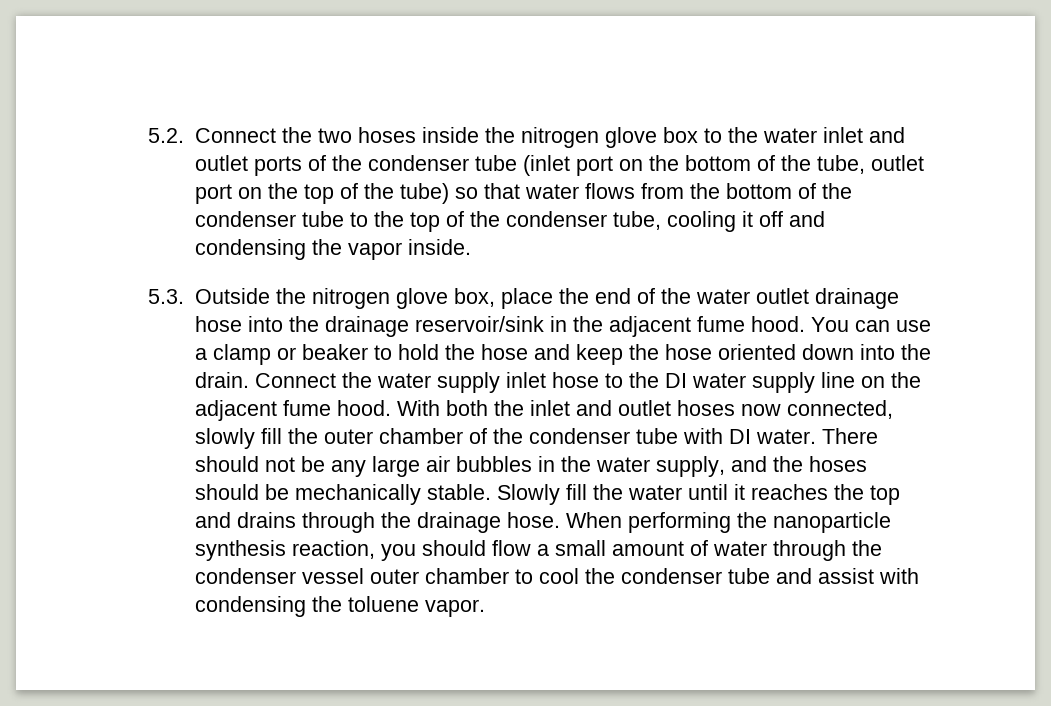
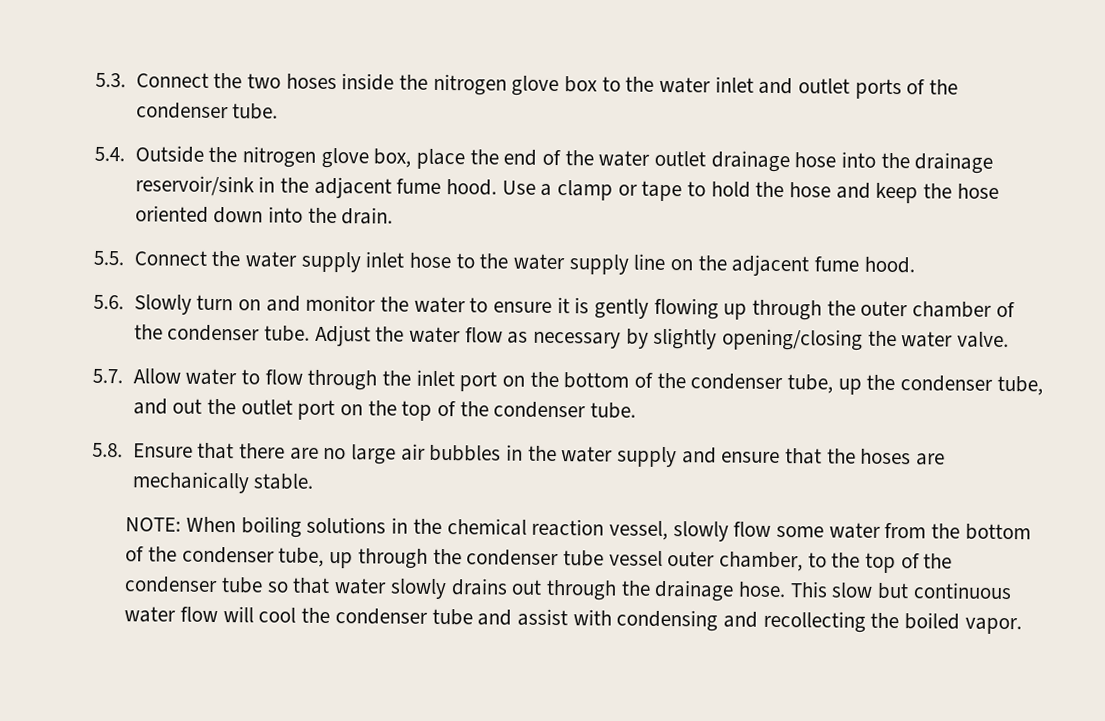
- 5.2. Connect the two hoses inside the nitrogen glove box to the water inlet and outlet ports of the condenser tube (inlet port on the bottom of the tube, outlet port on the top of the tube) so that water flows from the bottom of the condenser tube to the top of the condenser tube, cooling it off and condensing the vapor inside.
- 5.3. Outside the nitrogen glove box, place the end of the water outlet drainage hose into the drainage reservoir/sink in the adjacent fume hood.
+ 5.3. Connect the two hoses inside the nitrogen glove box to the water inlet and outlet ports of the condenser tube.
+ 5.4. Outside the nitrogen glove box, place the end of the water outlet drainage hose into the drainage reservoir/sink in the adjacent fume hood.
- You can use a clamp or beaker to hold the hose and keep the hose oriented down into the drain. Connect the water supply inlet hose to the DI water supply line on the adjacent fume hood. With both the inlet and outlet hoses now connected, slowly fill the outer chamber of the condenser tube with DI water. There should not be any large air bubbles in the water supply, and the hoses should be mechanically stable. Slowly fill the water until it reaches the top and drains through the drainage hose. When performing the nanoparticle synthesis reaction, you should flow a small amount of water through the condenser vessel outer chamber to cool the condenser tube and assist with condensing the toluene vapor.
+ Use a clamp or tape to hold the hose and keep the hose oriented down into the drain.
+ 5.5. Connect the water supply inlet hose to the water supply line on the adjacent fume hood.
+ 5.6. Slowly turn on and monitor the water to ensure it is gently flowing up through the outer chamber of the condenser tube. Adjust the water flow as necessary by slightly opening/closing the water valve.
+ 5.7. Allow water to flow through the inlet port on the bottom of the condenser tube, up the condenser tube, and out the outlet port on the top of the condenser tube.
+ 5.8. Ensure that there are no large air bubbles in the water supply and ensure that the hoses are mechanically stable.
+ NOTE: When boiling solutions in the chemical reaction vessel, slowly flow some water from the bottom of the condenser tube, up through the condenser tube vessel outer chamber, to the top of the condenser tube so that water slowly drains out through the drainage hose. This slow but continuous water flow will cool the condenser tube and assist with condensing and recollecting the boiled vapor.

